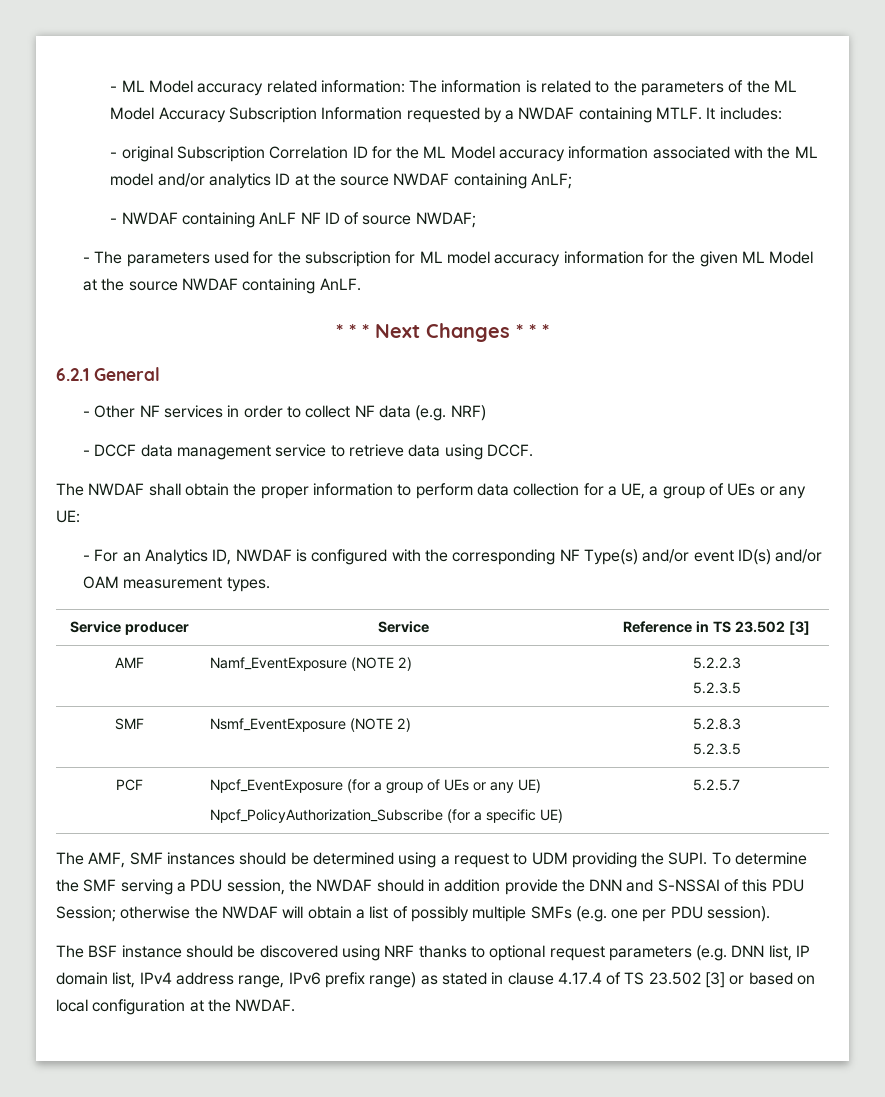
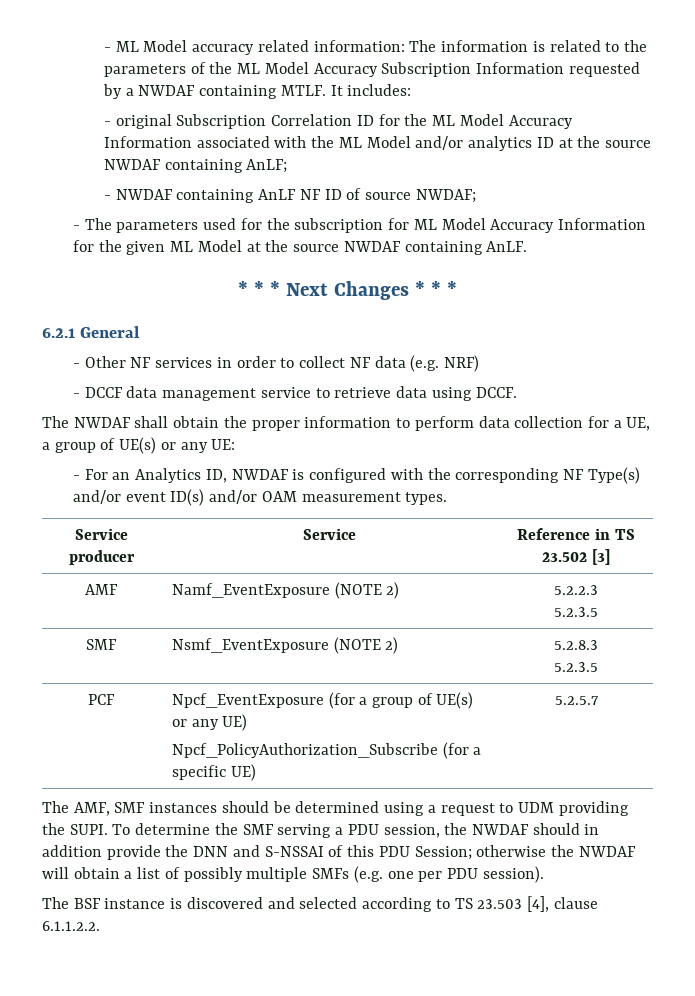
- - original Subscription Correlation ID for the ML Model accuracy information associated with the ML model and/or analytics ID at the source NWDAF containing AnLF;
+ - original Subscription Correlation ID for the ML Model Accuracy Information associated with the ML Model and/or analytics ID at the source NWDAF containing AnLF;
- - The parameters used for the subscription for ML model accuracy information for the given ML Model at the source NWDAF containing AnLF.
+ - The parameters used for the subscription for ML Model Accuracy Information for the given ML Model at the source NWDAF containing AnLF.
- The NWDAF shall obtain the proper information to perform data collection for a UE, a group of UEs or any UE:
+ The NWDAF shall obtain the proper information to perform data collection for a UE, a group of UE(s) or any UE:
- PCF | Npcf_EventExposure (for a group of UEs or any UE)
+ PCF | Npcf_EventExposure (for a group of UE(s) or any UE)
- The BSF instance should be discovered using NRF thanks to optional request parameters (e.g. DNN list, IP domain list, IPv4 address range, IPv6 prefix range) as stated in clause 4.17.4 of TS 23.502 [3] or based on local configuration at the NWDAF.
+ The BSF instance is discovered and selected according to TS 23.503 [4], clause 6.1.1.2.2.

